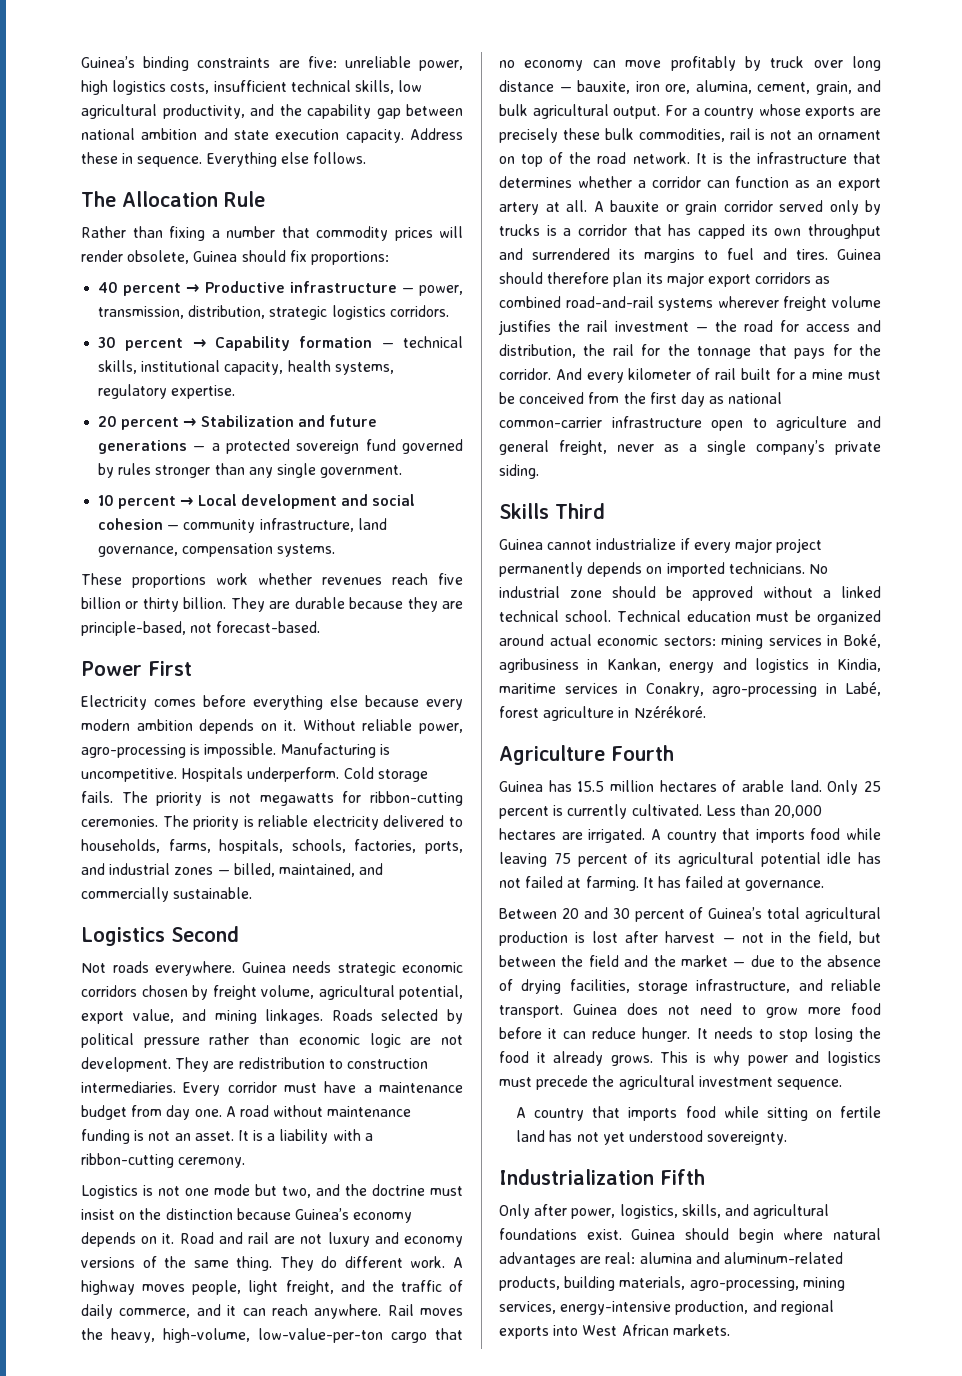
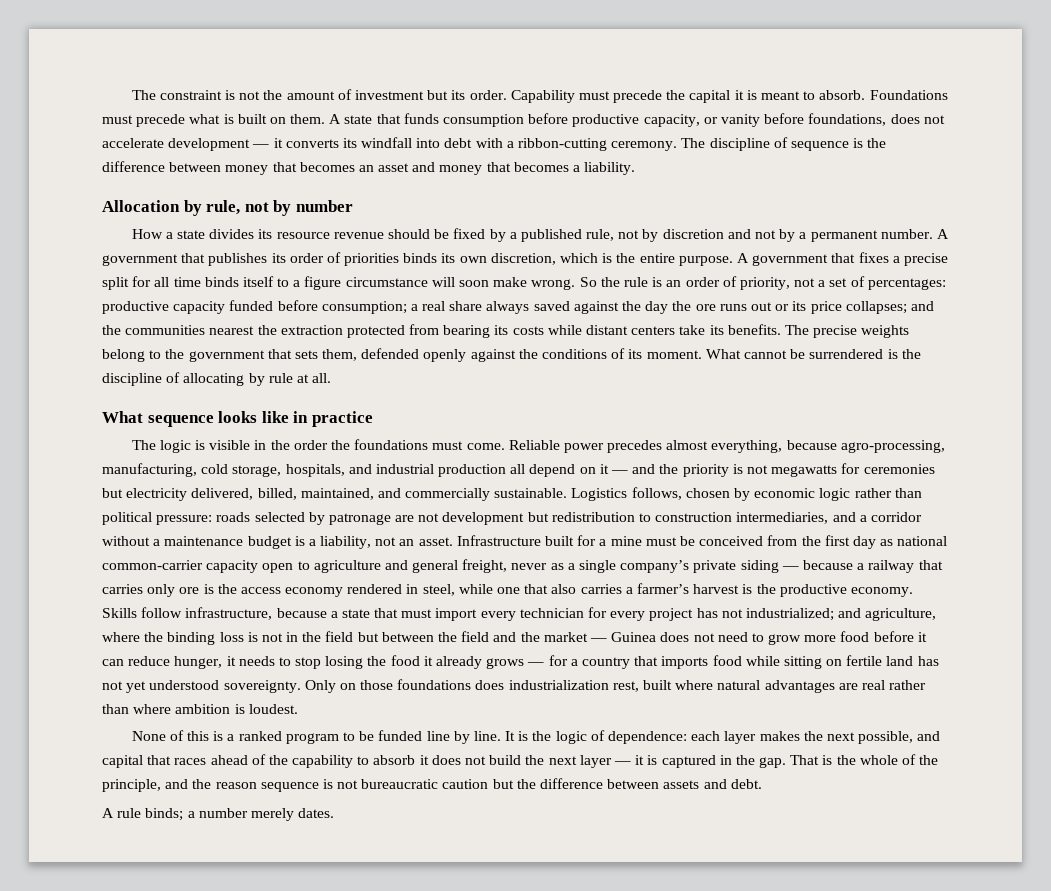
- Guinea’s binding constraints are five: unreliable power, high logistics costs, insufficient technical skills, low agricultural productivity, and the capability gap between national ambition and state execution capacity. Address these in sequence. Everything else follows.
- The Allocation Rule
- Rather than fixing a number that commodity prices will render obsolete, Guinea should fix proportions:
- 40 percent → Productive infrastructure — power, transmission, distribution, strategic logistics corridors.
- 30 percent → Capability formation — technical skills, institutional capacity, health systems, regulatory expertise.
- 20 percent → Stabilization and future generations — a protected sovereign fund governed by rules stronger than any single government.
- 10 percent → Local development and social cohesion — community infrastructure, land governance, compensation systems.
- These proportions work whether revenues reach five billion or thirty billion. They are durable because they are principle-based, not forecast-based.
- Power First
- Electricity comes before everything else because every modern ambition depends on it. Without reliable power, agro-processing is impossible. Manufacturing is uncompetitive. Hospitals underperform. Cold storage fails. The priority is not megawatts for ribbon-cutting ceremonies. The priority is reliable electricity delivered to households, farms, hospitals, schools, factories, ports, and industrial zones — billed, maintained, and commercially sustainable.
- Logistics Second
- Not roads everywhere. Guinea needs strategic economic corridors chosen by freight volume, agricultural potential, export value, and mining linkages. Roads selected by political pressure rather than economic logic are not development. They are redistribution to construction intermediaries. Every corridor must have a maintenance budget from day one. A road without maintenance funding is not an asset. It is a liability with a ribbon-cutting ceremony.
- Logistics is not one mode but two, and the doctrine must insist on the distinction because Guinea’s economy depends on it. Road and rail are not luxury and economy versions of the same thing. They do different work. A highway moves people, light freight, and the traffic of daily commerce, and it can reach anywhere. Rail moves the heavy, high-volume, low-value-per-ton cargo that no economy can move profitably by truck over long distance — bauxite, iron ore, alumina, cement, grain, and bulk agricultural output. For a country whose exports are precisely these bulk commodities, rail is not an ornament on top of the road network. It is the infrastructure that determines whether a corridor can function as an export artery at all. A bauxite or grain corridor served only by trucks is a corridor that has capped its own throughput and surrendered its margins to fuel and tires. Guinea should therefore plan its major export corridors as combined road-and-rail systems wherever freight volume justifies the rail investment — the road for access and distribution, the rail for the tonnage that pays for the corridor. And every kilometer of rail built for a mine must be conceived from the first day as national common-carrier infrastructure open to agriculture and general freight, never as a single company’s private siding.
- Skills Third
- Guinea cannot industrialize if every major project permanently depends on imported technicians. No industrial zone should be approved without a linked technical school. Technical education must be organized around actual economic sectors: mining services in Boké, agribusiness in Kankan, energy and logistics in Kindia, maritime services in Conakry, agro-processing in Labé, forest agriculture in Nzérékoré.
- Agriculture Fourth
- Guinea has 15.5 million hectares of arable land. Only 25 percent is currently cultivated. Less than 20,000 hectares are irrigated. A country that imports food while leaving 75 percent of its agricultural potential idle has not failed at farming. It has failed at governance.
- Between 20 and 30 percent of Guinea’s total agricultural production is lost after harvest — not in the field, but between the field and the market — due to the absence of drying facilities, storage infrastructure, and reliable transport. Guinea does not need to grow more food before it can reduce hunger. It needs to stop losing the food it already grows. This is why power and logistics must precede the agricultural investment sequence.
- A country that imports food while sitting on fertile land has not yet understood sovereignty.
- Industrialization Fifth
- Only after power, logistics, skills, and agricultural foundations exist. Guinea should begin where natural advantages are real: alumina and aluminum-related products, building materials, agro-processing, mining services, energy-intensive production, and regional exports into West African markets.
+ The constraint is not the amount of investment but its order. Capability must precede the capital it is meant to absorb. Foundations must precede what is built on them. A state that funds consumption before productive capacity, or vanity before foundations, does not accelerate development — it converts its windfall into debt with a ribbon-cutting ceremony. The discipline of sequence is the difference between money that becomes an asset and money that becomes a liability.
+ Allocation by rule, not by number
+ How a state divides its resource revenue should be fixed by a published rule, not by discretion and not by a permanent number. A government that publishes its order of priorities binds its own discretion, which is the entire purpose. A government that fixes a precise split for all time binds itself to a figure circumstance will soon make wrong. So the rule is an order of priority, not a set of percentages: productive capacity funded before consumption; a real share always saved against the day the ore runs out or its price collapses; and the communities nearest the extraction protected from bearing its costs while distant centers take its benefits. The precise weights belong to the government that sets them, defended openly against the conditions of its moment. What cannot be surrendered is the discipline of allocating by rule at all.
+ What sequence looks like in practice
+ The logic is visible in the order the foundations must come. Reliable power precedes almost everything, because agro-processing, manufacturing, cold storage, hospitals, and industrial production all depend on it — and the priority is not megawatts for ceremonies but electricity delivered, billed, maintained, and commercially sustainable. Logistics follows, chosen by economic logic rather than political pressure: roads selected by patronage are not development but redistribution to construction intermediaries, and a corridor without a maintenance budget is a liability, not an asset. Infrastructure built for a mine must be conceived from the first day as national common-carrier capacity open to agriculture and general freight, never as a single company’s private siding — because a railway that carries only ore is the access economy rendered in steel, while one that also carries a farmer’s harvest is the productive economy. Skills follow infrastructure, because a state that must import every technician for every project has not industrialized; and agriculture, where the binding loss is not in the field but between the field and the market — Guinea does not need to grow more food before it can reduce hunger, it needs to stop losing the food it already grows — for a country that imports food while sitting on fertile land has not yet understood sovereignty. Only on those foundations does industrialization rest, built where natural advantages are real rather than where ambition is loudest.
+ None of this is a ranked program to be funded line by line. It is the logic of dependence: each layer makes the next possible, and capital that races ahead of the capability to absorb it does not build the next layer — it is captured in the gap. That is the whole of the principle, and the reason sequence is not bureaucratic caution but the difference between assets and debt.
+ A rule binds; a number merely dates.

